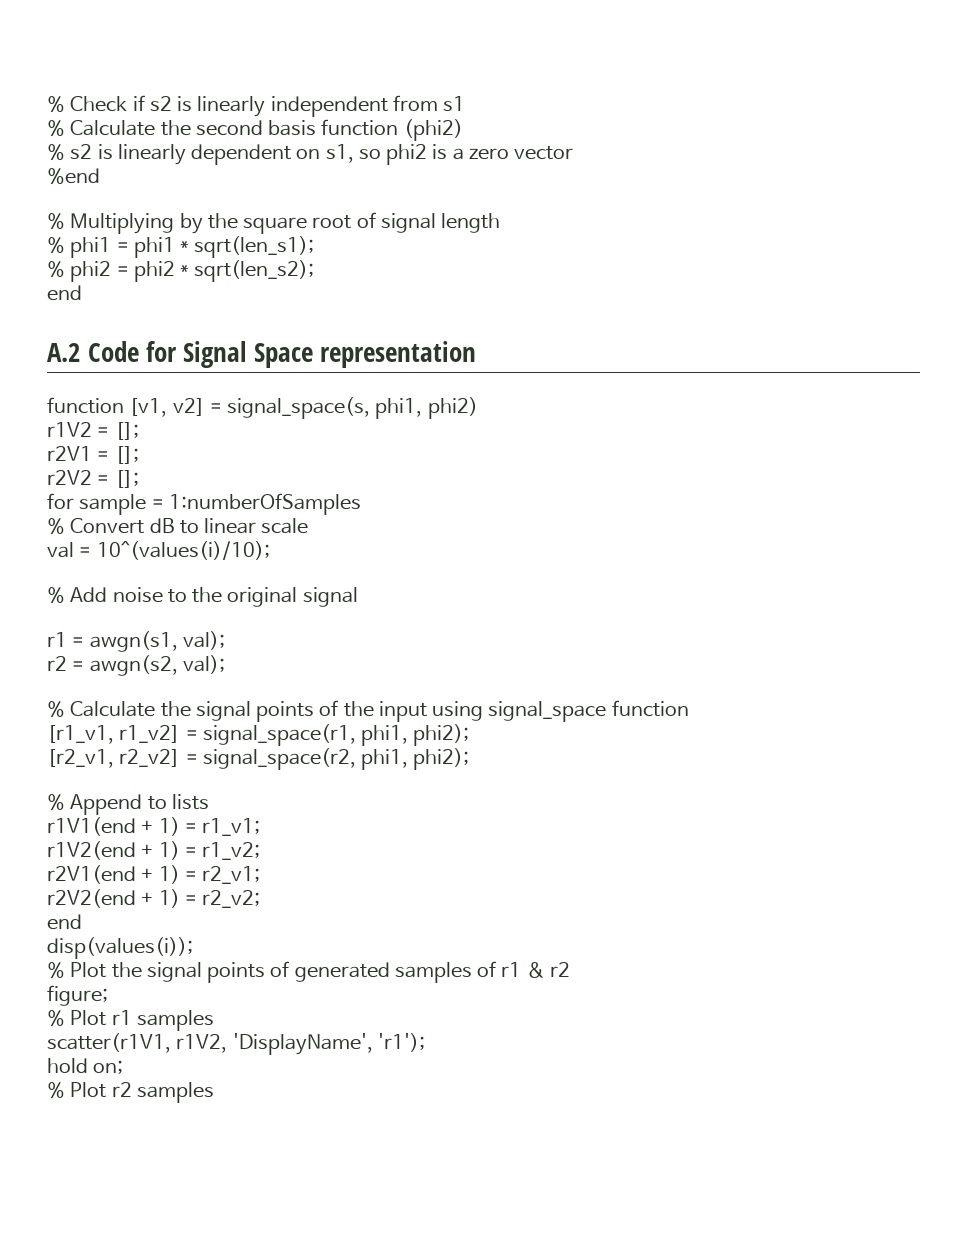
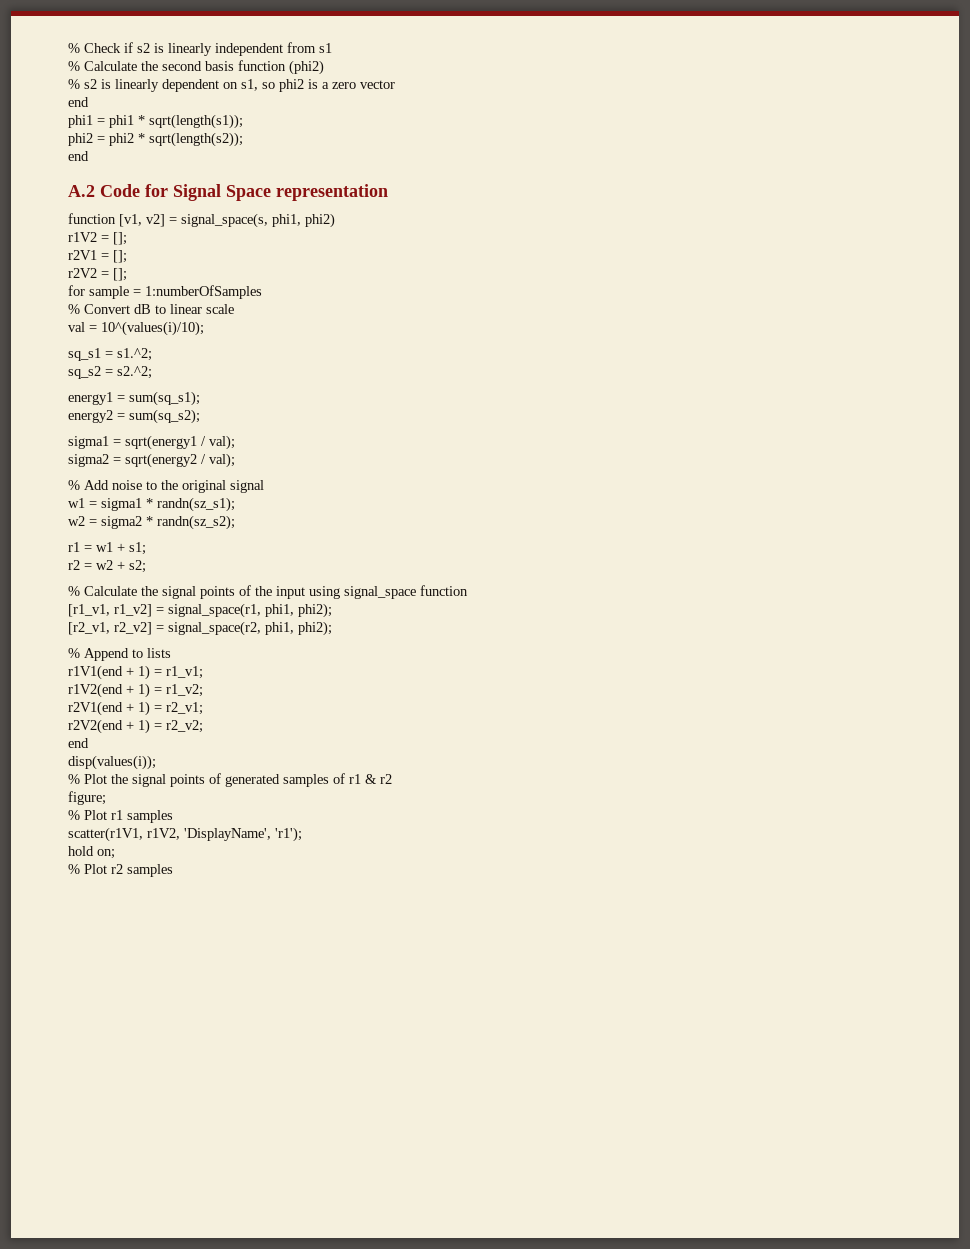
  % s2 is linearly dependent on s1, so phi2 is a zero vector
- %end
- % Multiplying by the square root of signal length
- % phi1 = phi1 * sqrt(len_s1);
- % phi2 = phi2 * sqrt(len_s2);
+ end
+ phi1 = phi1 * sqrt(length(s1));
+ phi2 = phi2 * sqrt(length(s2));
+ sq_s1 = s1.^2;
+ sq_s2 = s2.^2;
+ energy1 = sum(sq_s1);
+ energy2 = sum(sq_s2);
+ sigma1 = sqrt(energy1 / val);
+ sigma2 = sqrt(energy2 / val);
+ w1 = sigma1 * randn(sz_s1);
+ w2 = sigma2 * randn(sz_s2);
- r1 = awgn(s1, val);
+ r1 = w1 + s1;
- r2 = awgn(s2, val);
+ r2 = w2 + s2;

